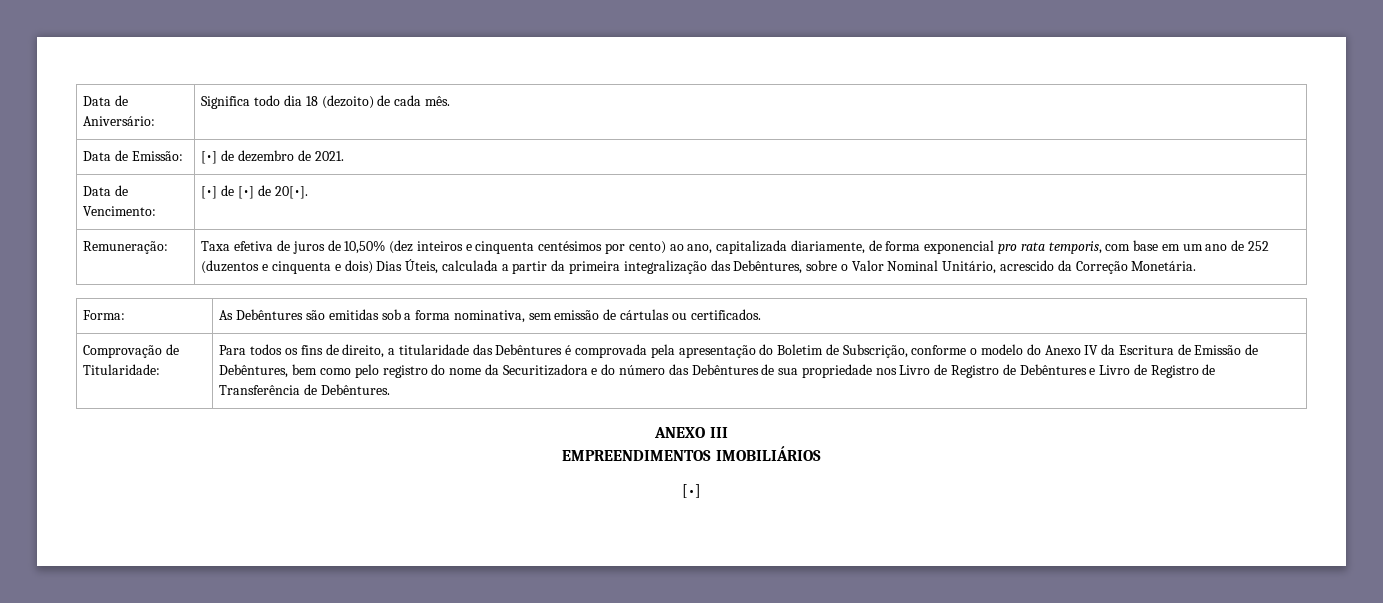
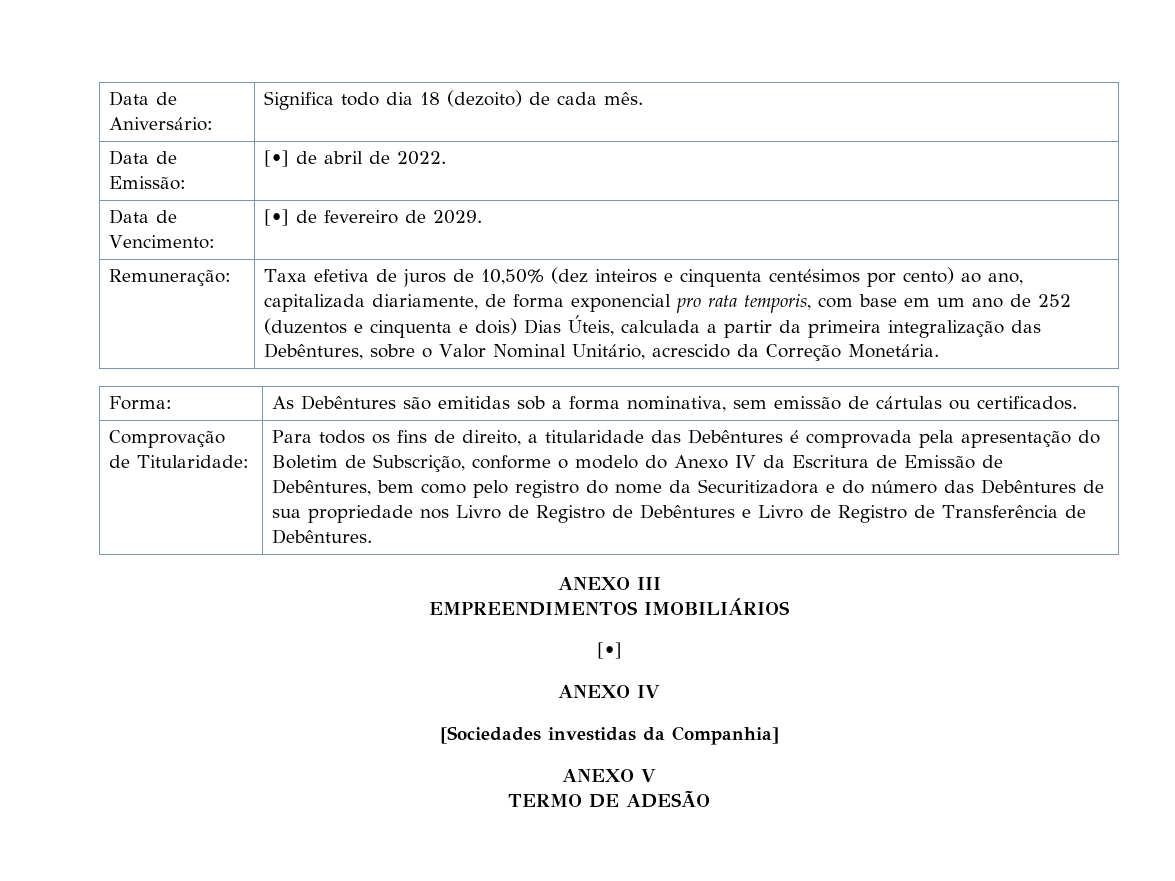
- Data de Emissão: | [•] de dezembro de 2021.
+ Data de Emissão: | [•] de abril de 2022.
- Data de Vencimento: | [•] de [•] de 20[•].
+ Data de Vencimento: | [•] de fevereiro de 2029.
+ ANEXO IV
+ [Sociedades investidas da Companhia]
+ ANEXO V
+ TERMO DE ADESÃO

